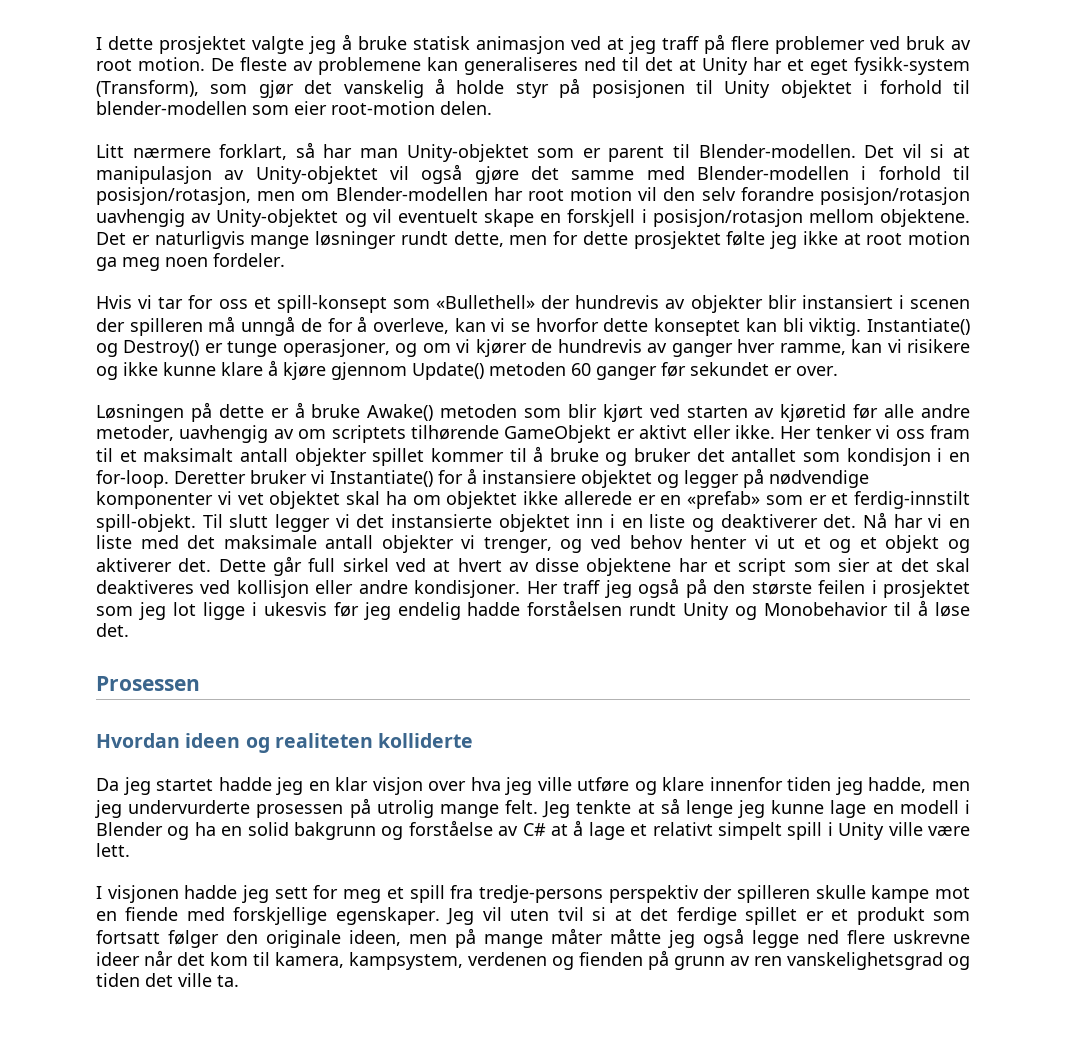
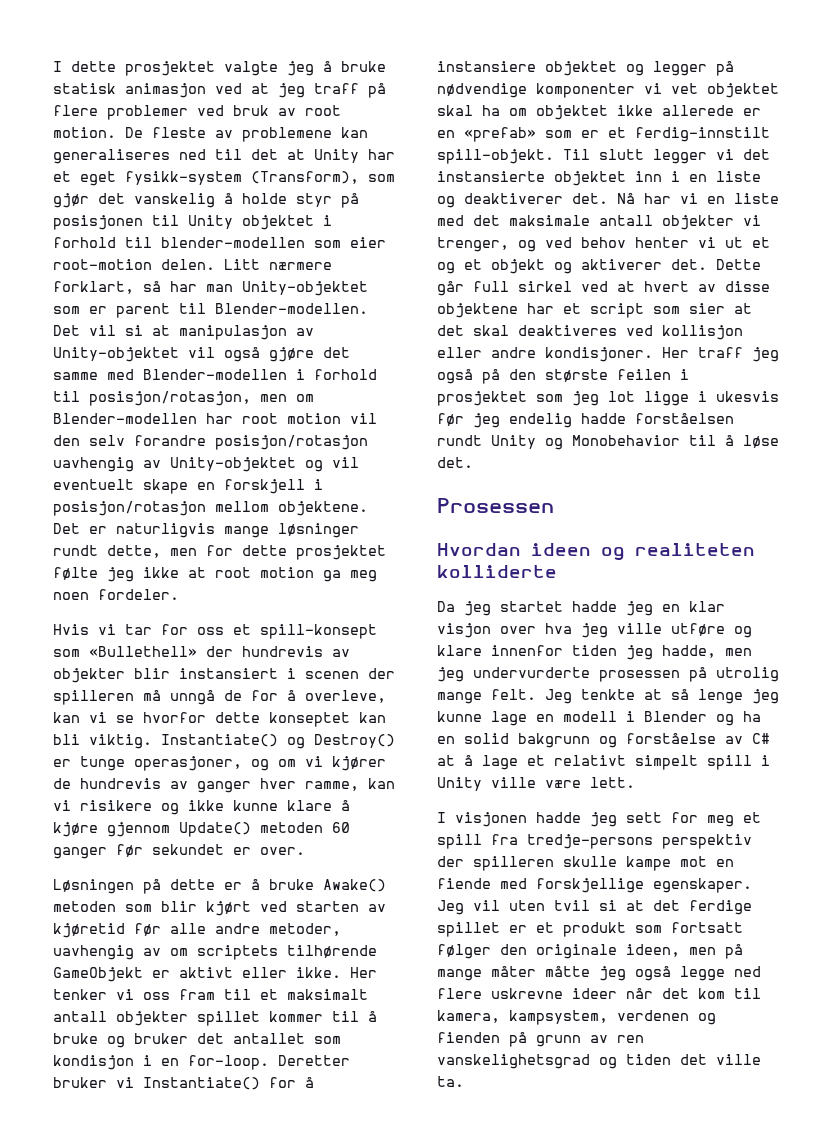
- De fleste av problemene kan generaliseres ned til det at Unity har et eget fysikk-system (Transform), som gjør det vanskelig å holde styr på posisjonen til Unity objektet i forhold til blender-modellen som eier root-motion delen.
- Litt nærmere forklart, så har man Unity-objektet som er parent til Blender-modellen.
+ De fleste av problemene kan generaliseres ned til det at Unity har et eget fysikk-system (Transform), som gjør det vanskelig å holde styr på posisjonen til Unity objektet i forhold til blender-modellen som eier root-motion delen. Litt nærmere forklart, så har man Unity-objektet som er parent til Blender-modellen.

